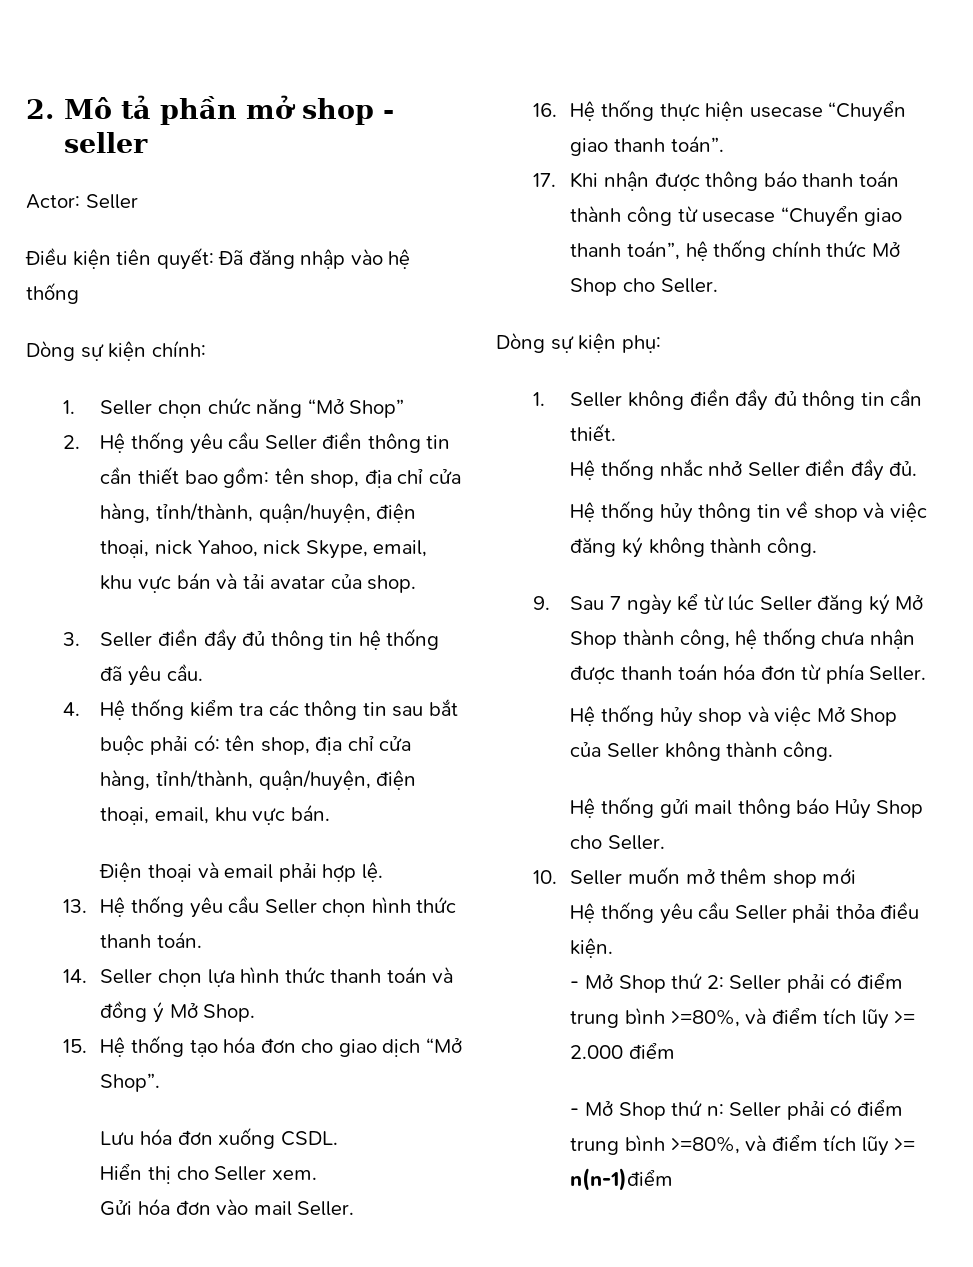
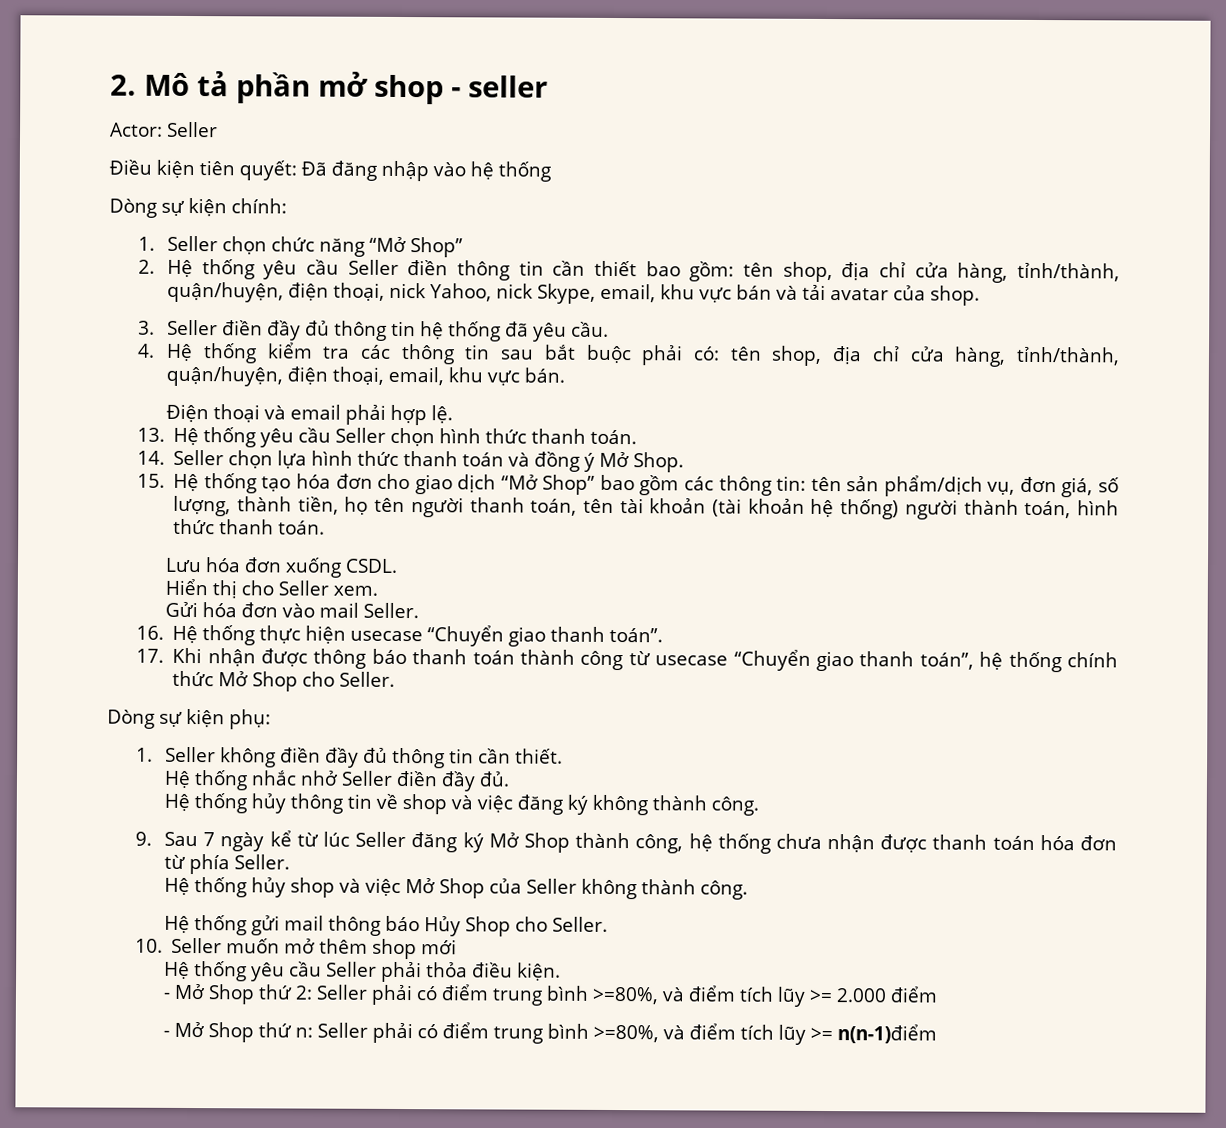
- 15. Hệ thống tạo hóa đơn cho giao dịch “Mở Shop”.
+ 15. Hệ thống tạo hóa đơn cho giao dịch “Mở Shop” bao gồm các thông tin: tên sản phẩm/dịch vụ, đơn giá, số lượng, thành tiền, họ tên người thanh toán, tên tài khoản (tài khoản hệ thống) người thành toán, hình thức thanh toán.

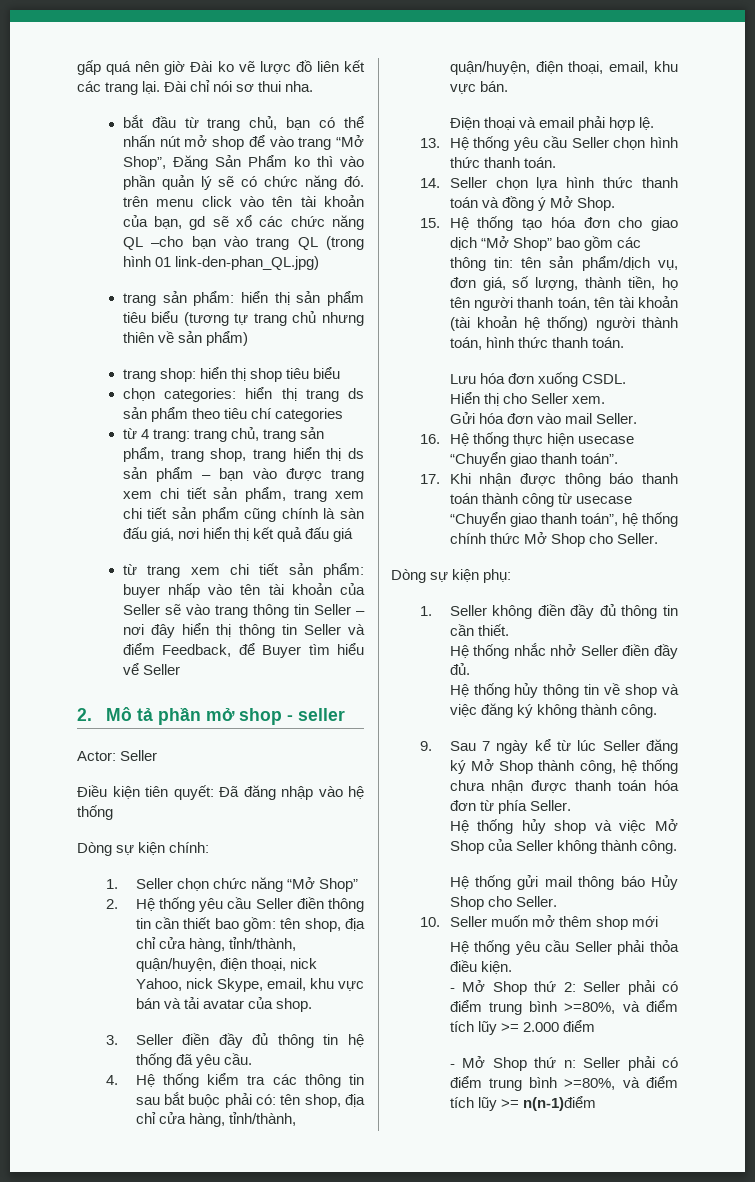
+ gấp quá nên giờ Đài ko vẽ lược đồ liên kết các trang lại. Đài chỉ nói sơ thui nha.
+ bắt đầu từ trang chủ, bạn có thể nhấn nút mở shop để vào trang “Mở Shop”, Đăng Sản Phẩm ko thì vào phần quản lý sẽ có chức năng đó. trên menu click vào tên tài khoản của bạn, gd sẽ xổ các chức năng QL –cho bạn vào trang QL (trong hình 01 link-den-phan_QL.jpg)
+ trang sản phẩm: hiển thị sản phẩm tiêu biểu (tương tự trang chủ nhưng thiên về sản phẩm)
+ trang shop: hiển thị shop tiêu biểu
+ chọn categories: hiển thị trang ds sản phẩm theo tiêu chí categories
+ từ 4 trang: trang chủ, trang sản phẩm, trang shop, trang hiển thị ds sản phẩm – bạn vào được trang xem chi tiết sản phẩm, trang xem chi tiết sản phẩm cũng chính là sàn đấu giá, nơi hiển thị kết quả đấu giá
+ từ trang xem chi tiết sản phẩm: buyer nhấp vào tên tài khoản của Seller sẽ vào trang thông tin Seller – nơi đây hiển thị thông tin Seller và điểm Feedback, để Buyer tìm hiểu vể Seller

